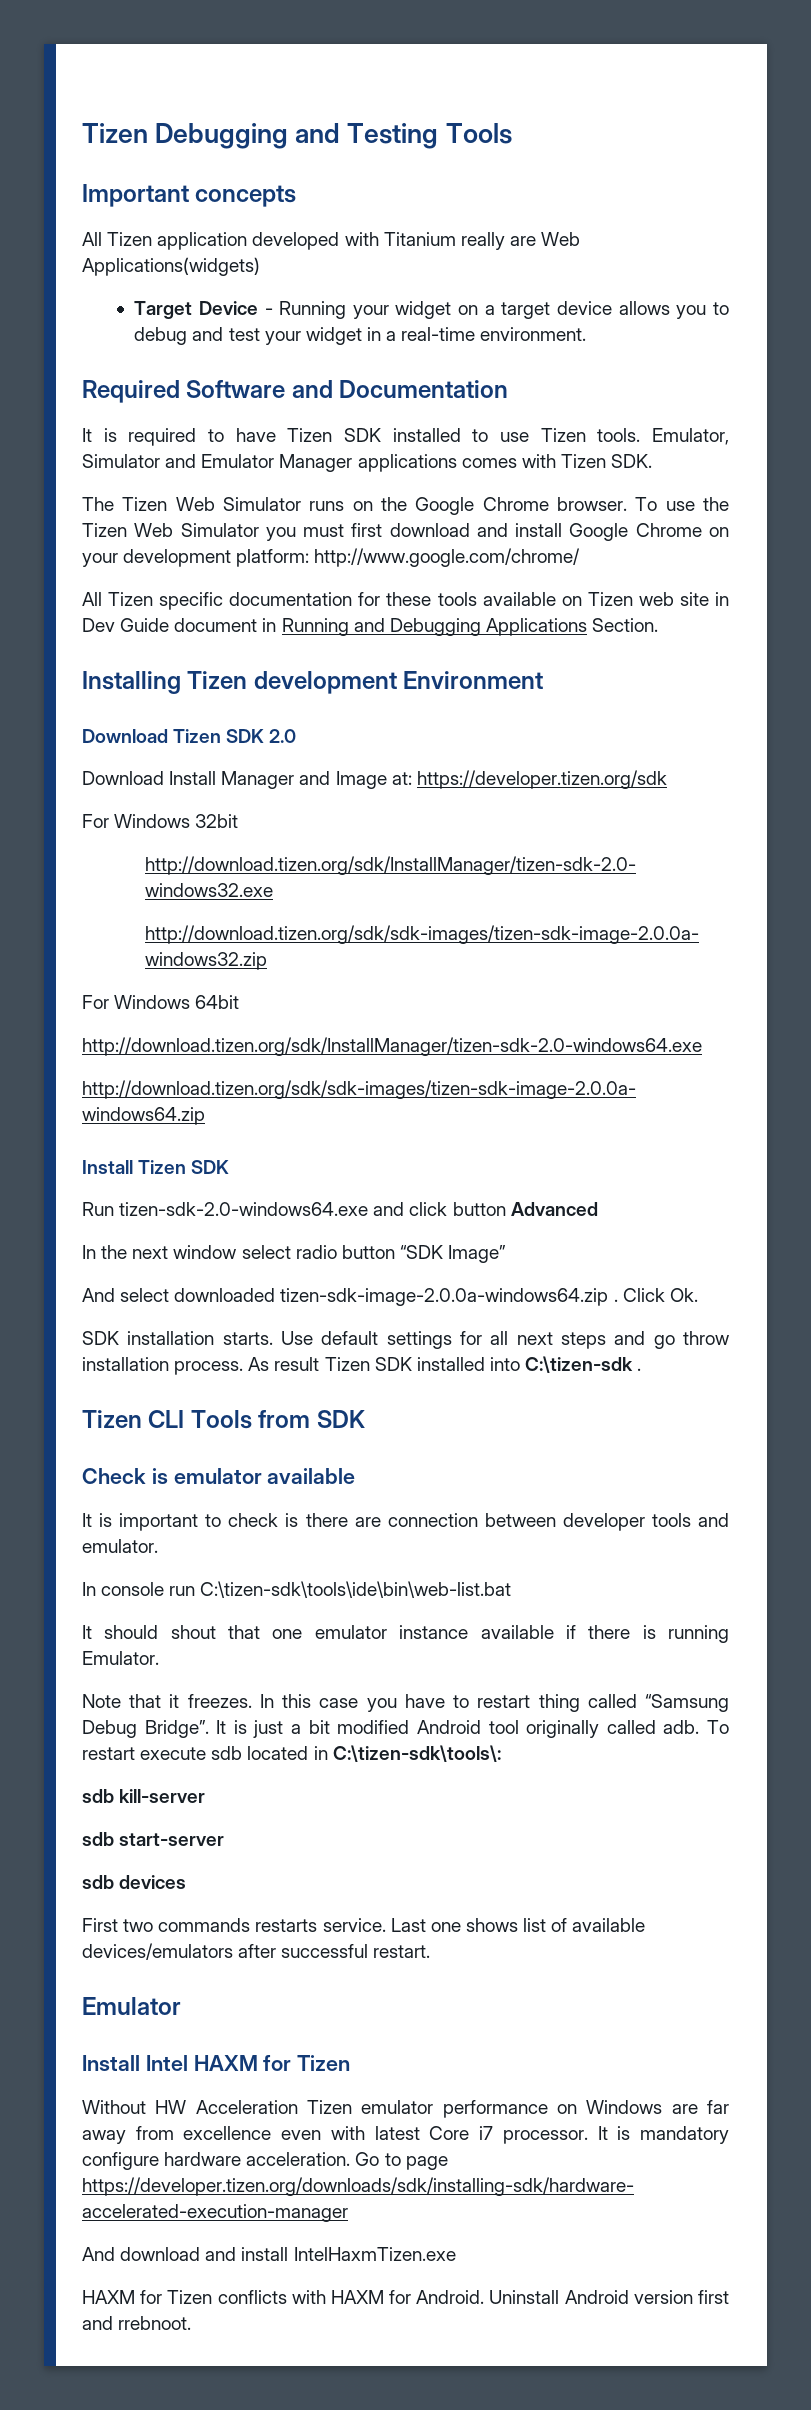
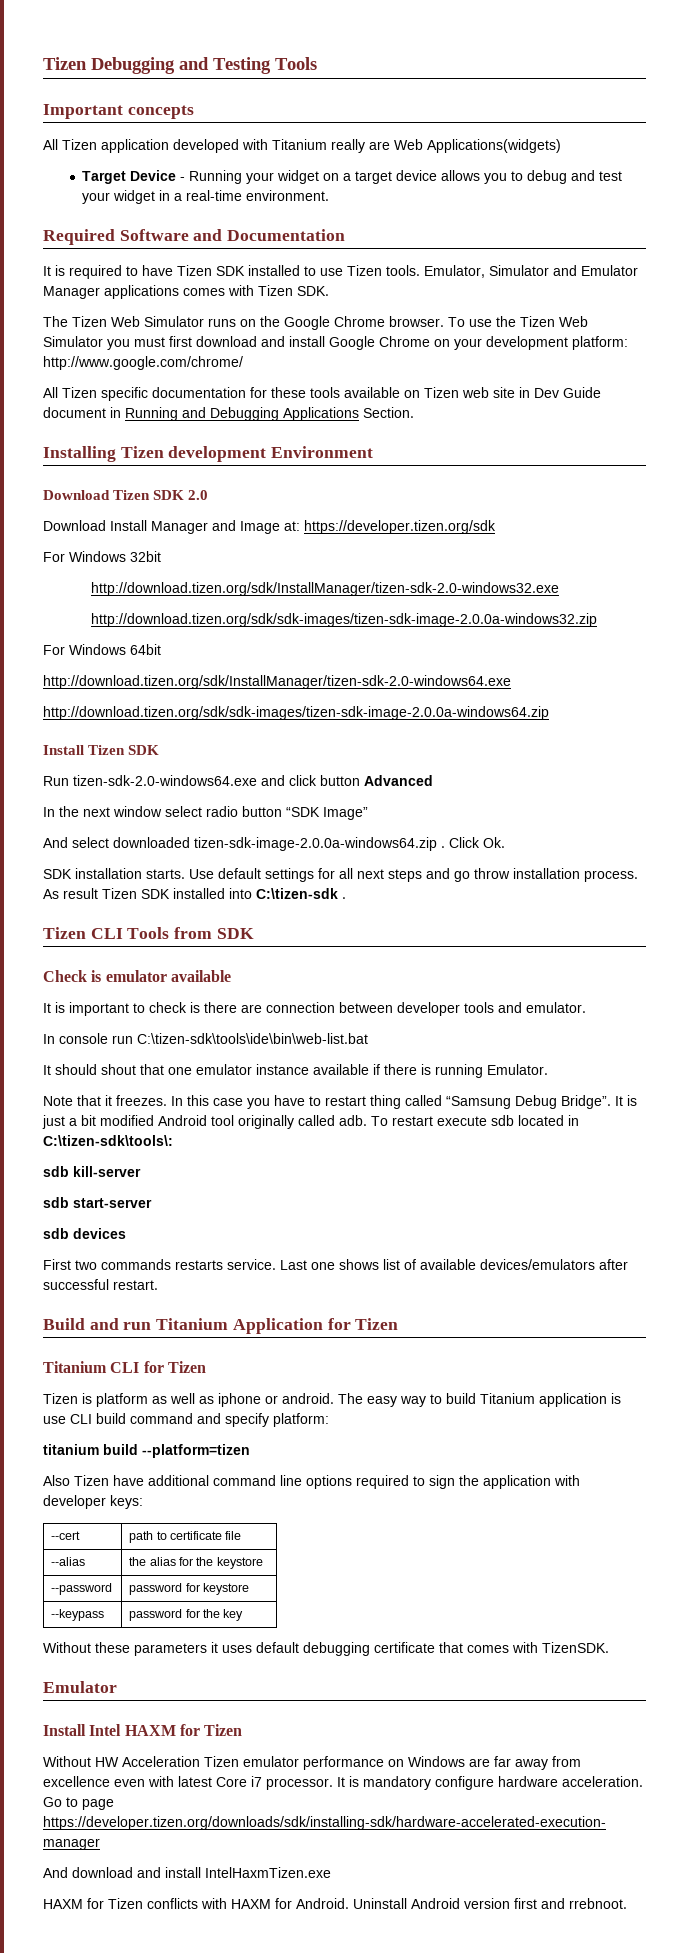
+ Build and run Titanium Application for Tizen
+ Titanium CLI for Tizen
+ Tizen is platform as well as iphone or android. The easy way to build Titanium application is use CLI build command and specify platform:
+ titanium build --platform=tizen
+ Also Tizen have additional command line options required to sign the application with developer keys:
+ --cert | path to certificate file
+ --alias | the alias for the keystore
+ --password | password for keystore
+ --keypass | password for the key
+ Without these parameters it uses default debugging certificate that comes with TizenSDK.

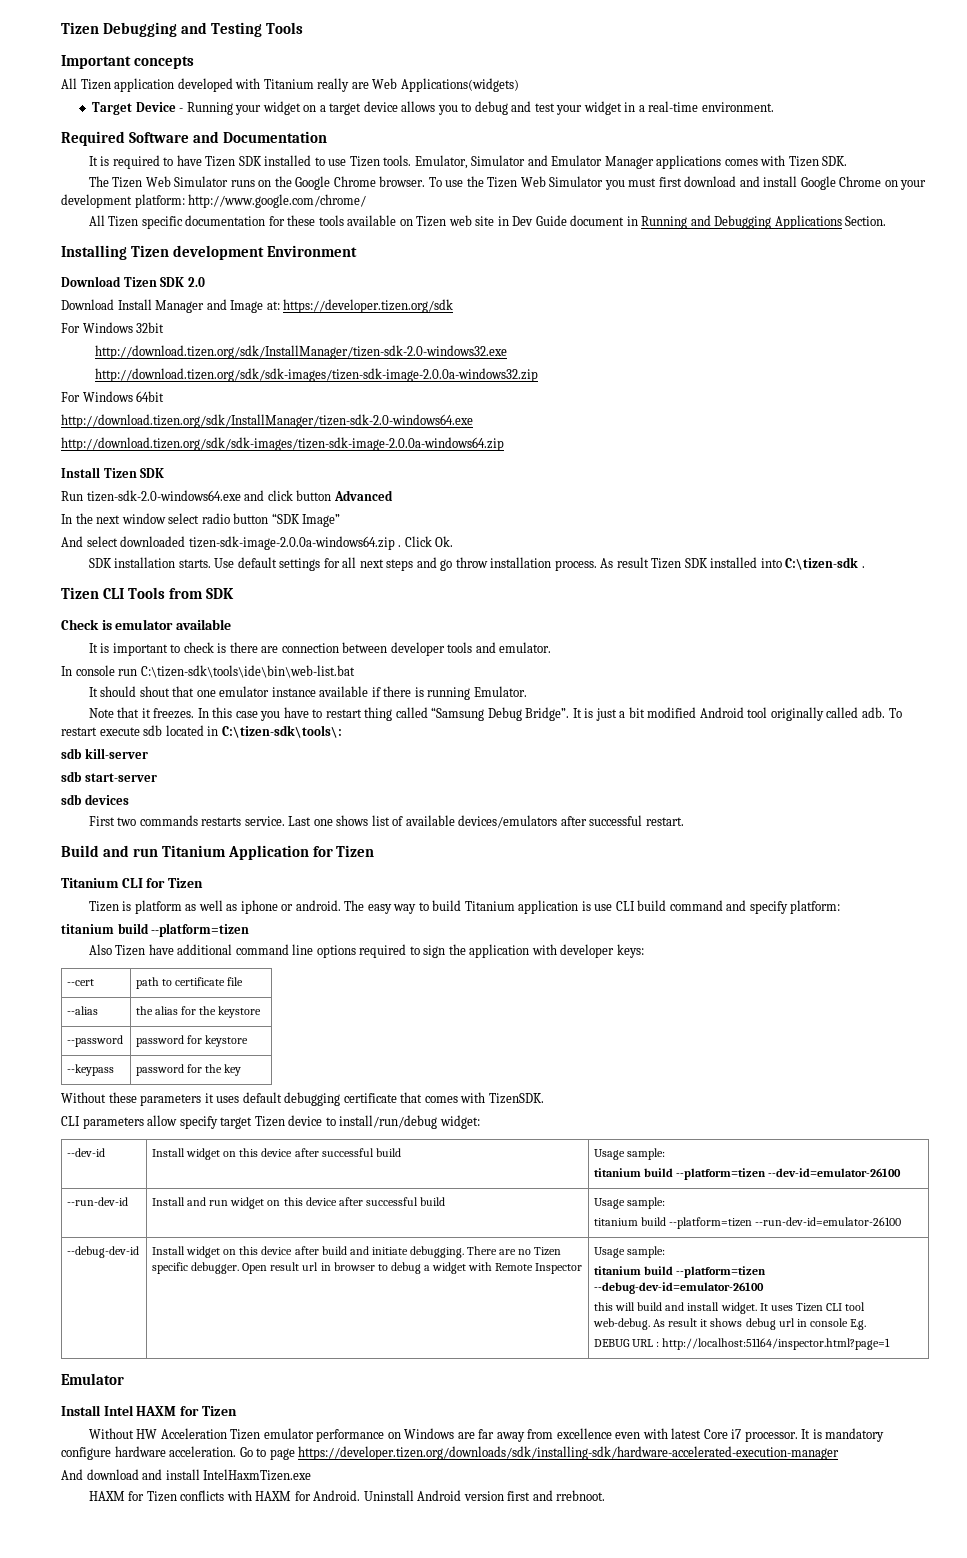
+ CLI parameters allow specify target Tizen device to install/run/debug widget:
+ --dev-id | Install widget on this device after successful build | Usage sample:
+ titanium build --platform=tizen --dev-id=emulator-26100
+ --run-dev-id | Install and run widget on this device after successful build | Usage sample:
+ titanium build --platform=tizen --run-dev-id=emulator-26100
+ --debug-dev-id | Install widget on this device after build and initiate debugging. There are no Tizen specific debugger. Open result url in browser to debug a widget with Remote Inspector | Usage sample:
+ titanium build --platform=tizen --debug-dev-id=emulator-26100
+ this will build and install widget. It uses Tizen CLI tool web-debug. As result it shows debug url in console E.g.
+ DEBUG URL : http://localhost:51164/inspector.html?page=1

